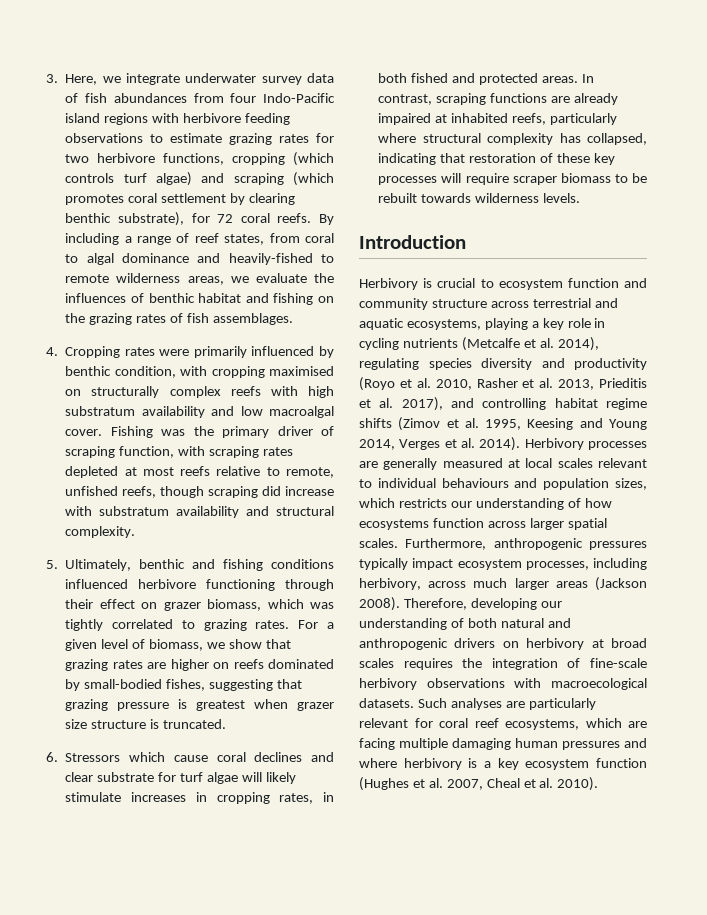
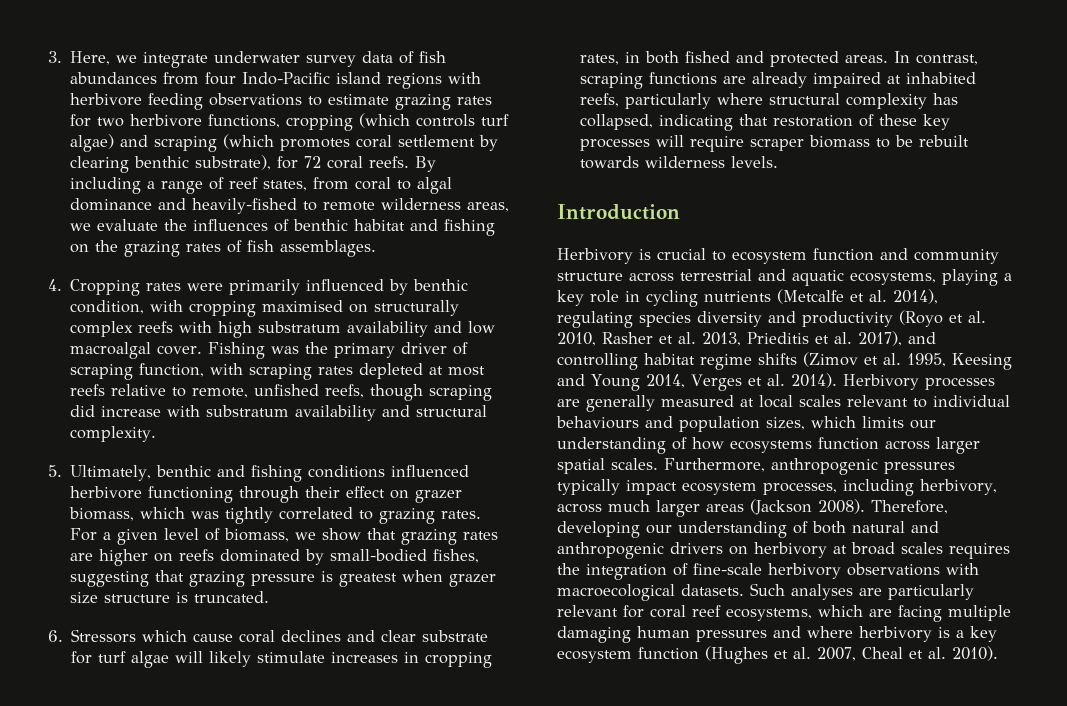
- Herbivory processes are generally measured at local scales relevant to individual behaviours and population sizes, which restricts our understanding of how ecosystems function across larger spatial scales.
+ Herbivory processes are generally measured at local scales relevant to individual behaviours and population sizes, which limits our understanding of how ecosystems function across larger spatial scales.

